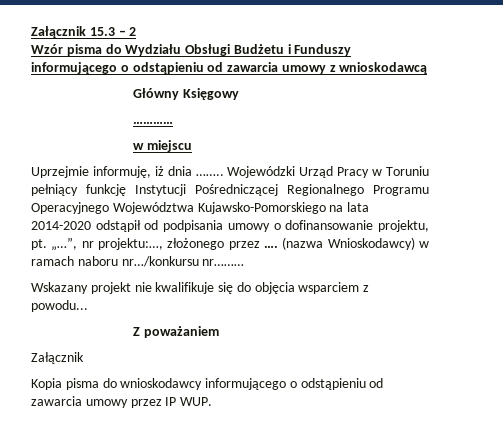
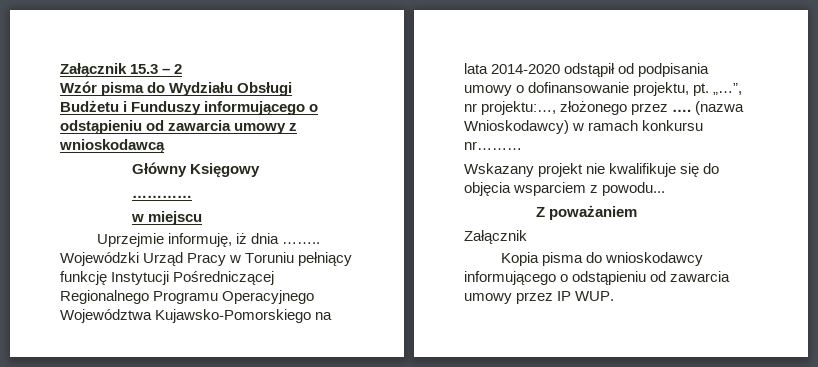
- (nazwa Wnioskodawcy) w ramach naboru nr…/konkursu nr………
+ (nazwa Wnioskodawcy) w ramach konkursu nr………

